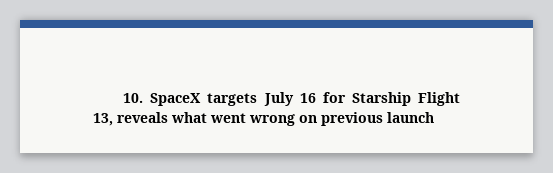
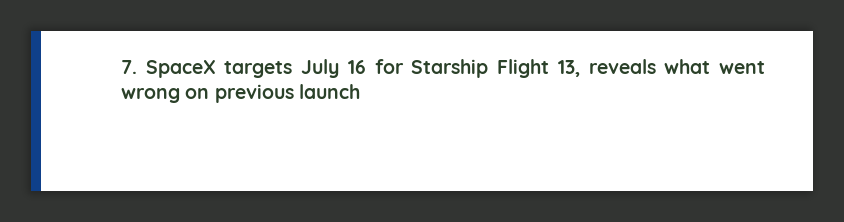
- 10. SpaceX targets July 16 for Starship Flight 13, reveals what went wrong on previous launch
+ 7. SpaceX targets July 16 for Starship Flight 13, reveals what went wrong on previous launch

